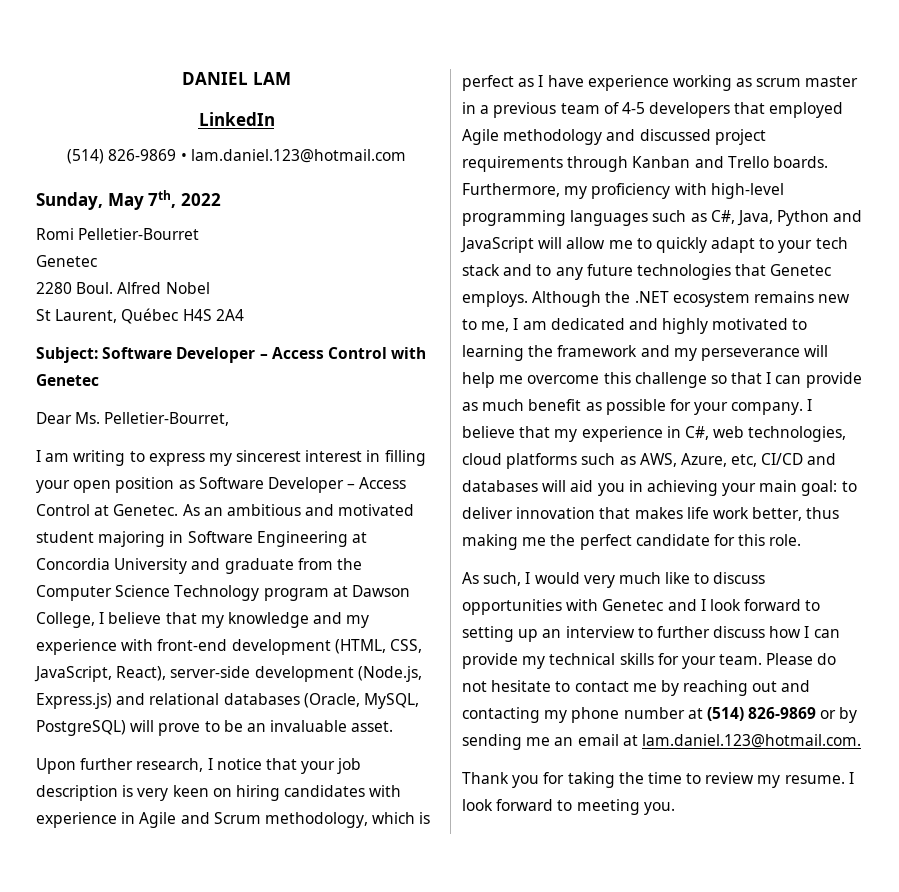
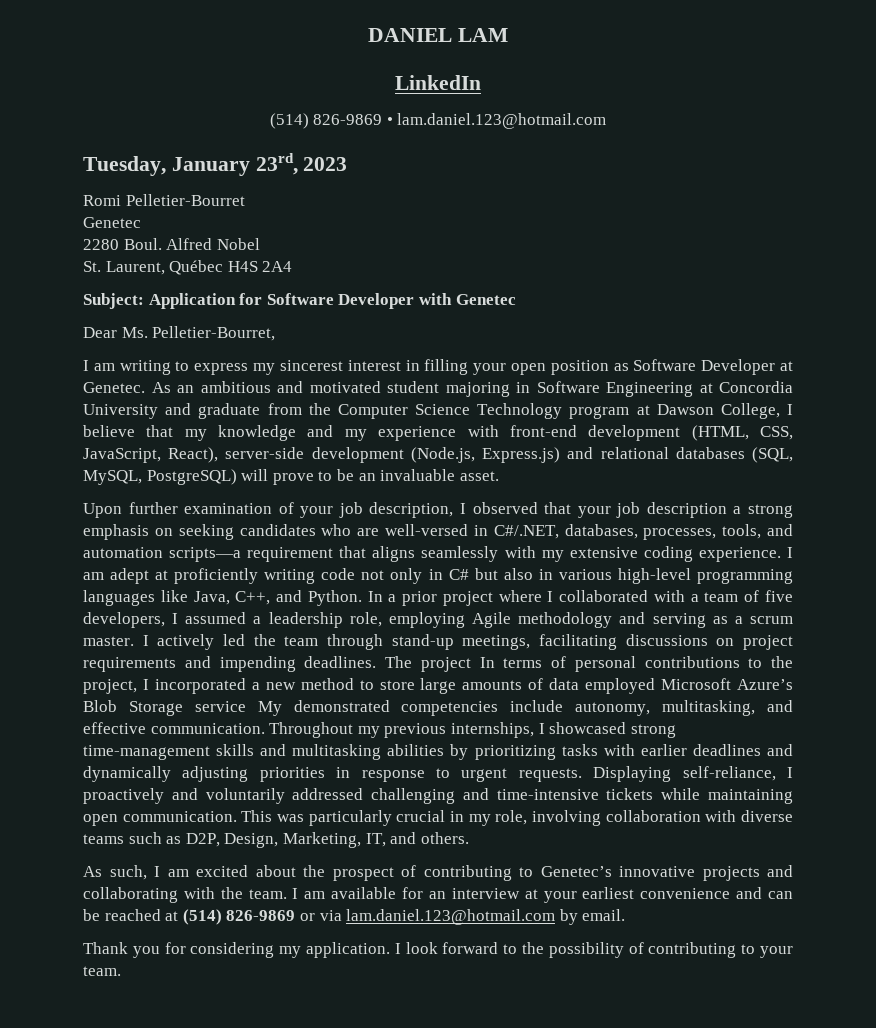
- Sunday, May 7th, 2022
+ Tuesday, January 23rd, 2023
- St Laurent, Québec H4S 2A4
+ St. Laurent, Québec H4S 2A4
- Subject: Software Developer – Access Control with Genetec
+ Subject: Application for Software Developer with Genetec
- I am writing to express my sincerest interest in filling your open position as Software Developer – Access Control at Genetec.
+ I am writing to express my sincerest interest in filling your open position as Software Developer at Genetec.
- As an ambitious and motivated student majoring in Software Engineering at Concordia University and graduate from the Computer Science Technology program at Dawson College, I believe that my knowledge and my experience with front-end development (HTML, CSS, JavaScript, React), server-side development (Node.js, Express.js) and relational databases (Oracle, MySQL, PostgreSQL) will prove to be an invaluable asset.
+ As an ambitious and motivated student majoring in Software Engineering at Concordia University and graduate from the Computer Science Technology program at Dawson College, I believe that my knowledge and my experience with front-end development (HTML, CSS, JavaScript, React), server-side development (Node.js, Express.js) and relational databases (SQL, MySQL, PostgreSQL) will prove to be an invaluable asset.
- Upon further research, I notice that your job description is very keen on hiring candidates with experience in Agile and Scrum methodology, which is perfect as I have experience working as scrum master in a previous team of 4-5 developers that employed Agile methodology and discussed project requirements through Kanban and Trello boards. Furthermore, my proficiency with high-level programming languages such as C#, Java, Python and JavaScript will allow me to quickly adapt to your tech stack and to any future technologies that Genetec employs. Although the .NET ecosystem remains new to me, I am dedicated and highly motivated to learning the framework and my perseverance will help me overcome this challenge so that I can provide as much benefit as possible for your company. I believe that my experience in C#, web technologies, cloud platforms such as AWS, Azure, etc, CI/CD and databases will aid you in achieving your main goal: to deliver innovation that makes life work better, thus making me the perfect candidate for this role.
- As such, I would very much like to discuss opportunities with Genetec and I look forward to setting up an interview to further discuss how I can provide my technical skills for your team. Please do not hesitate to contact me by reaching out and contacting my phone number at (514) 826-9869 or by sending me an email at lam.daniel.123@hotmail.com.
- Thank you for taking the time to review my resume. I look forward to meeting you.
+ Upon further examination of your job description, I observed that your job description a strong emphasis on seeking candidates who are well-versed in C#/.NET, databases, processes, tools, and automation scripts—a requirement that aligns seamlessly with my extensive coding experience. I am adept at proficiently writing code not only in C# but also in various high-level programming languages like Java, C++, and Python. In a prior project where I collaborated with a team of five developers, I assumed a leadership role, employing Agile methodology and serving as a scrum master. I actively led the team through stand-up meetings, facilitating discussions on project requirements and impending deadlines. The project In terms of personal contributions to the project, I incorporated a new method to store large amounts of data employed Microsoft Azure’s Blob Storage service My demonstrated competencies include autonomy, multitasking, and effective communication. Throughout my previous internships, I showcased strong time-management skills and multitasking abilities by prioritizing tasks with earlier deadlines and dynamically adjusting priorities in response to urgent requests. Displaying self-reliance, I proactively and voluntarily addressed challenging and time-intensive tickets while maintaining open communication. This was particularly crucial in my role, involving collaboration with diverse teams such as D2P, Design, Marketing, IT, and others.
+ As such, I am excited about the prospect of contributing to Genetec’s innovative projects and collaborating with the team. I am available for an interview at your earliest convenience and can be reached at (514) 826-9869 or via lam.daniel.123@hotmail.com by email.
+ Thank you for considering my application. I look forward to the possibility of contributing to your team.

